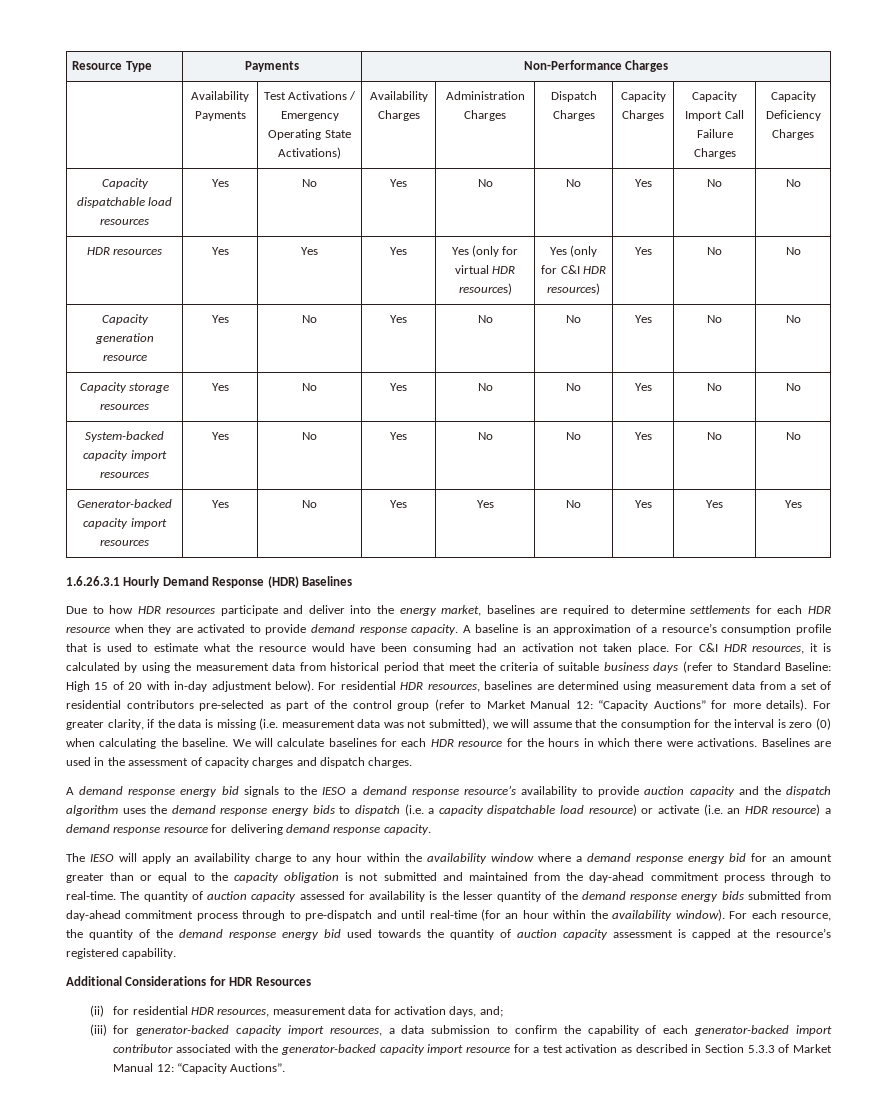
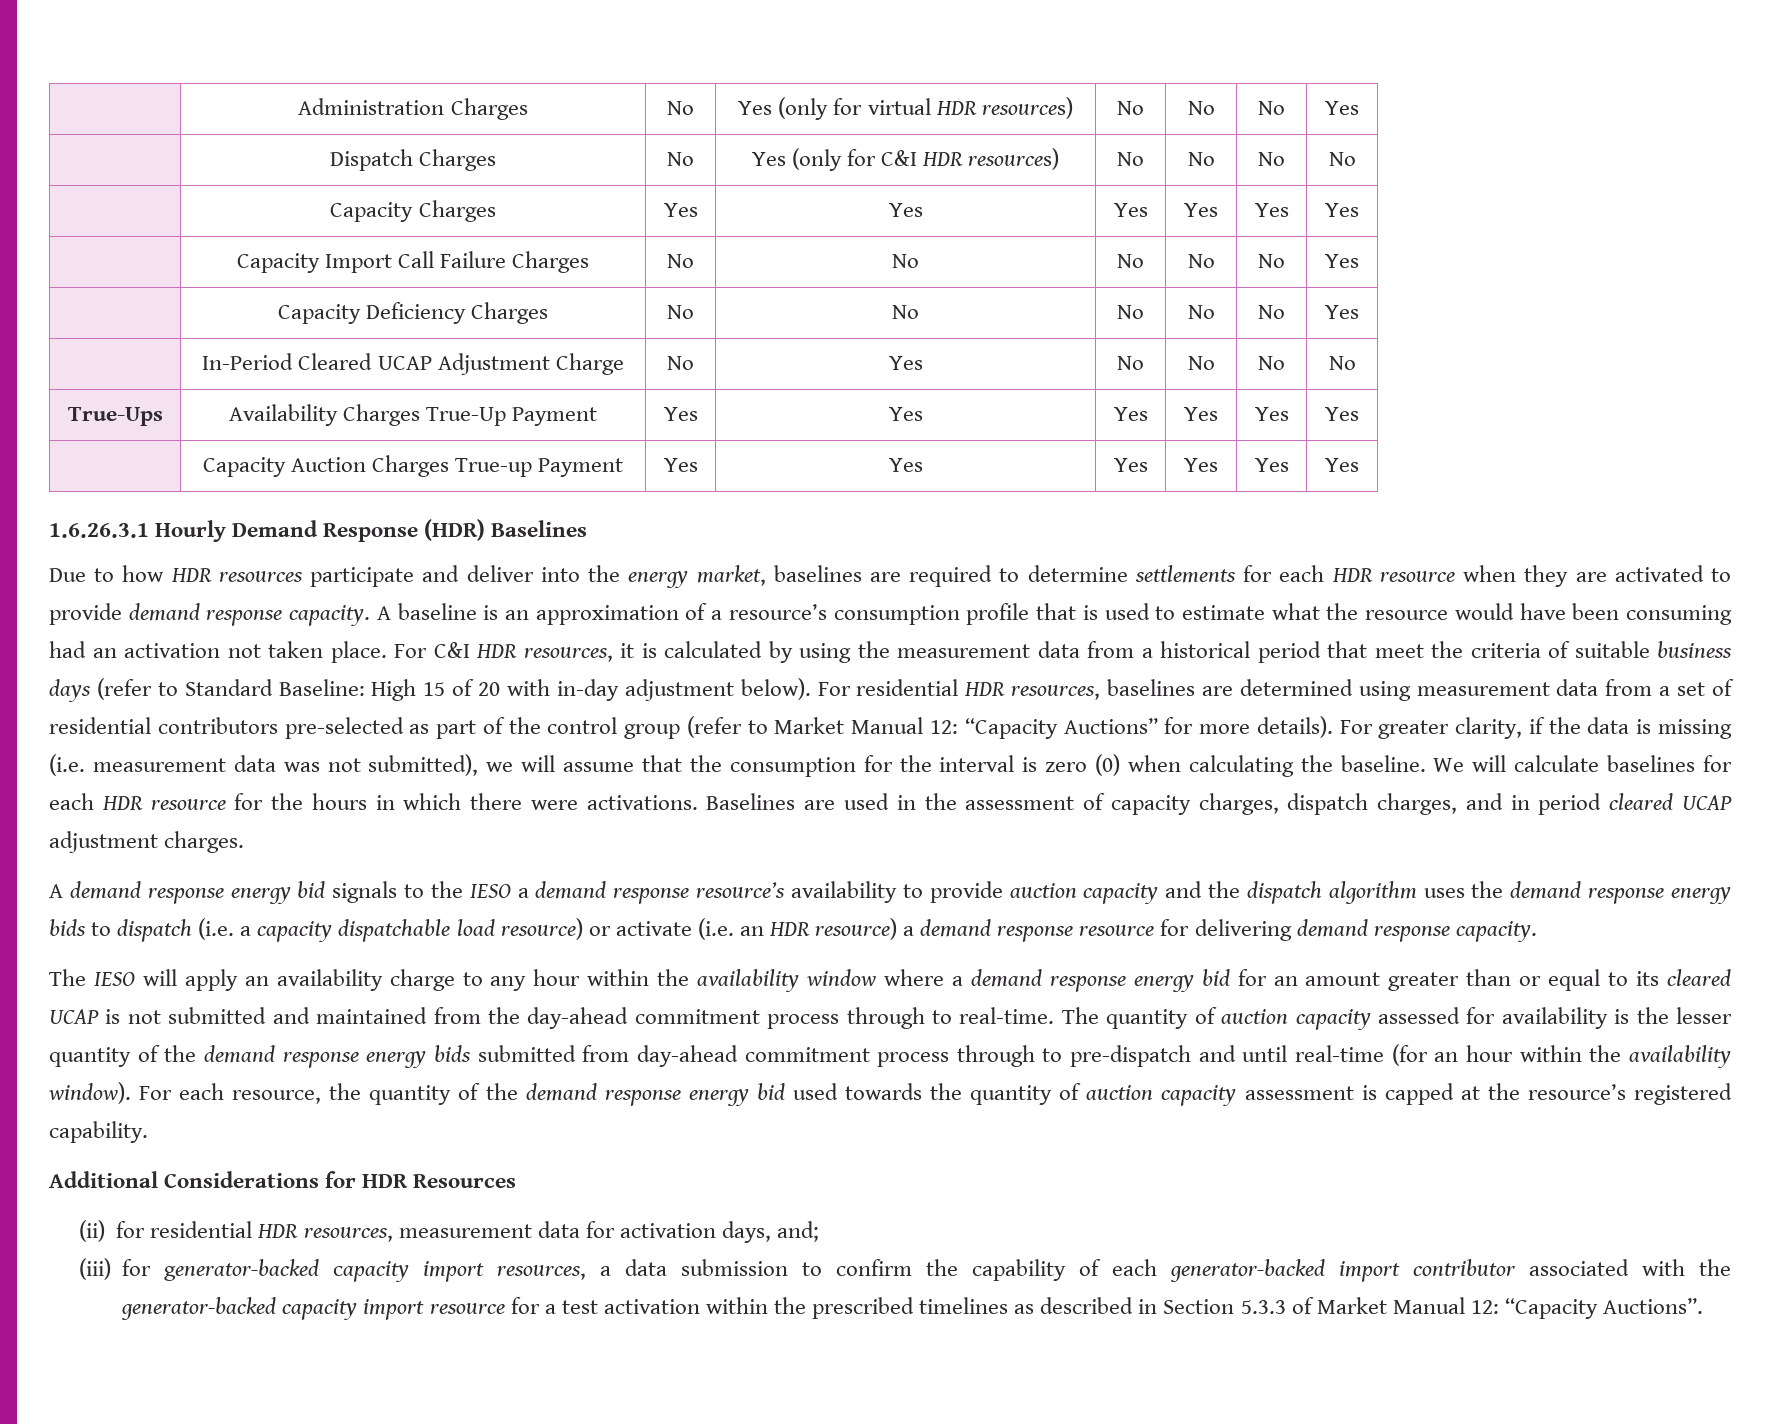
- Resource Type | Payments | Non-Performance Charges
- | Availability Payments | Test Activations / Emergency Operating State Activations) | Availability Charges | Administration Charges | Dispatch Charges | Capacity Charges | Capacity Import Call Failure Charges | Capacity Deficiency Charges
- Capacity dispatchable load resources | Yes | No | Yes | No | No | Yes | No | No
- HDR resources | Yes | Yes | Yes | Yes (only for virtual HDR resources) | Yes (only for C&I HDR resources) | Yes | No | No
- Capacity generation resource | Yes | No | Yes | No | No | Yes | No | No
- Capacity storage resources | Yes | No | Yes | No | No | Yes | No | No
- System-backed capacity import resources | Yes | No | Yes | No | No | Yes | No | No
- Generator-backed capacity import resources | Yes | No | Yes | Yes | No | Yes | Yes | Yes
+ | Administration Charges | No | Yes (only for virtual HDR resources) | No | No | No | Yes
+ | Dispatch Charges | No | Yes (only for C&I HDR resources) | No | No | No | No
+ | Capacity Charges | Yes | Yes | Yes | Yes | Yes | Yes
+ | Capacity Import Call Failure Charges | No | No | No | No | No | Yes
+ | Capacity Deficiency Charges | No | No | No | No | No | Yes
+ | In-Period Cleared UCAP Adjustment Charge | No | Yes | No | No | No | No
+ True-Ups | Availability Charges True-Up Payment | Yes | Yes | Yes | Yes | Yes | Yes
+ | Capacity Auction Charges True-up Payment | Yes | Yes | Yes | Yes | Yes | Yes
- For C&I HDR resources, it is calculated by using the measurement data from historical period that meet the criteria of suitable business days (refer to Standard Baseline: High 15 of 20 with in-day adjustment below).
+ For C&I HDR resources, it is calculated by using the measurement data from a historical period that meet the criteria of suitable business days (refer to Standard Baseline: High 15 of 20 with in-day adjustment below).
- Baselines are used in the assessment of capacity charges and dispatch charges.
+ Baselines are used in the assessment of capacity charges, dispatch charges, and in period cleared UCAP adjustment charges.
- The IESO will apply an availability charge to any hour within the availability window where a demand response energy bid for an amount greater than or equal to the capacity obligation is not submitted and maintained from the day-ahead commitment process through to real-time.
+ The IESO will apply an availability charge to any hour within the availability window where a demand response energy bid for an amount greater than or equal to its cleared UCAP is not submitted and maintained from the day-ahead commitment process through to real-time.
- (iii) for generator-backed capacity import resources, a data submission to confirm the capability of each generator-backed import contributor associated with the generator-backed capacity import resource for a test activation as described in Section 5.3.3 of Market Manual 12: “Capacity Auctions”.
+ (iii) for generator-backed capacity import resources, a data submission to confirm the capability of each generator-backed import contributor associated with the generator-backed capacity import resource for a test activation within the prescribed timelines as described in Section 5.3.3 of Market Manual 12: “Capacity Auctions”.

